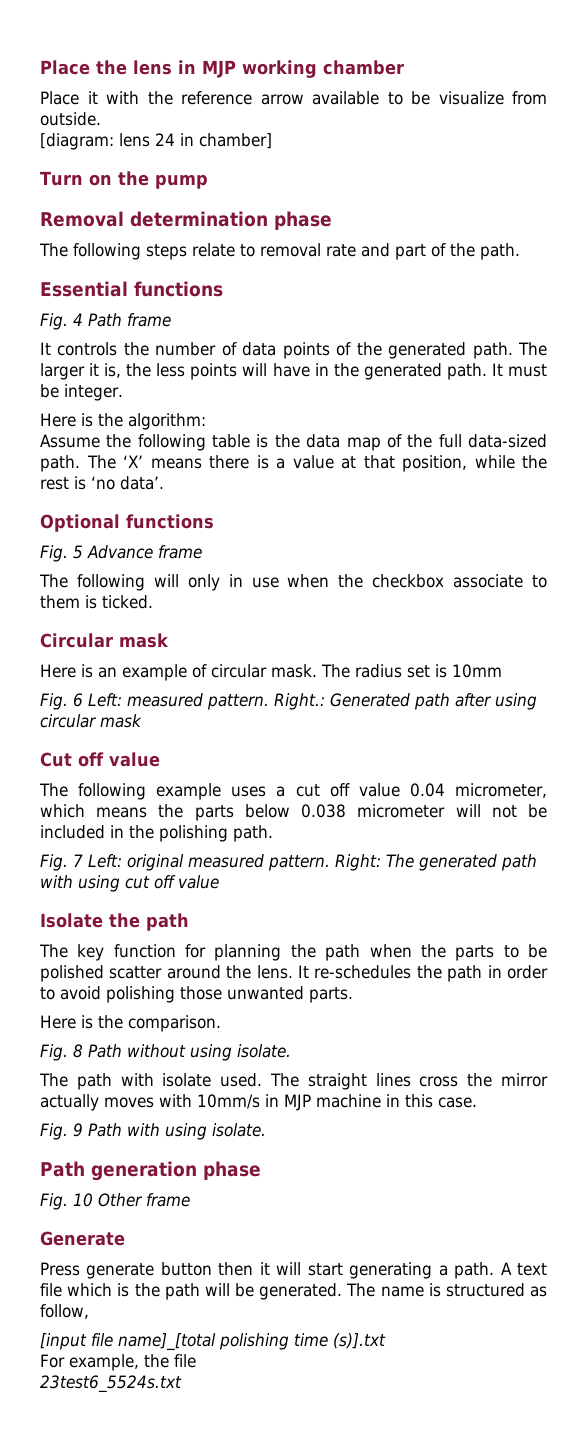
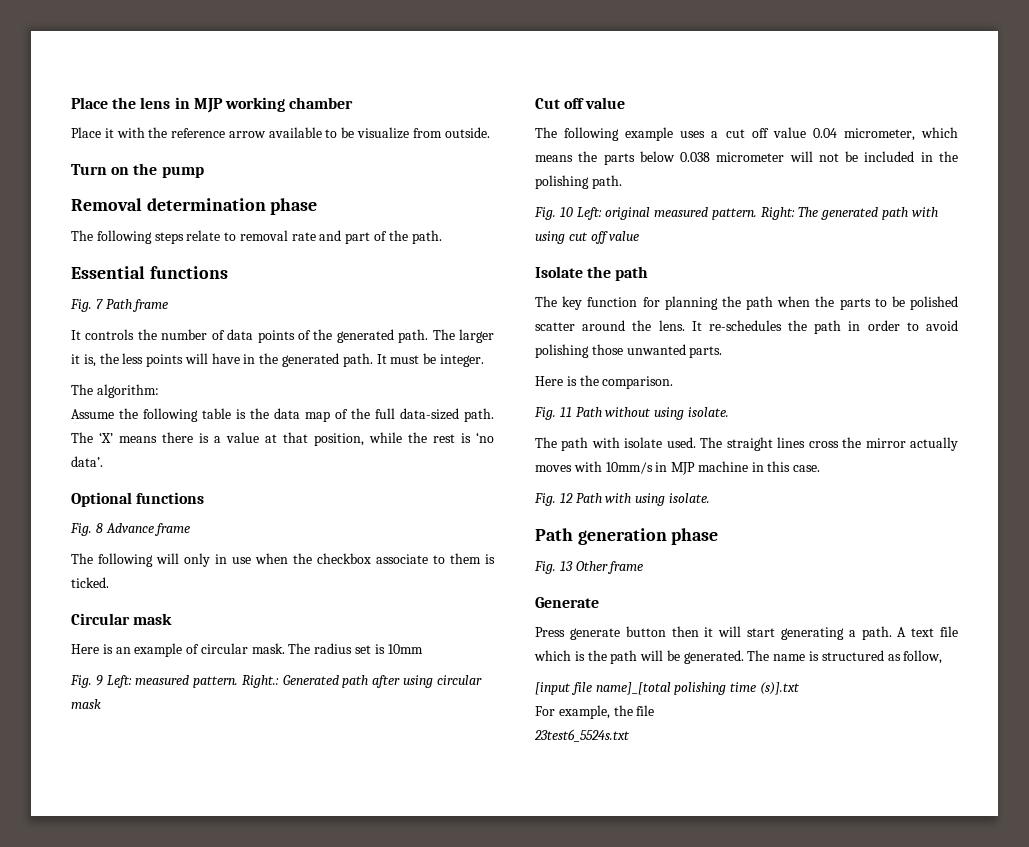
- [diagram: lens 24 in chamber]
- Fig. 4 Path frame
+ Fig. 7 Path frame
- Here is the algorithm:
+ The algorithm:
- Fig. 5 Advance frame
+ Fig. 8 Advance frame
- Fig. 6 Left: measured pattern.
+ Fig. 9 Left: measured pattern.
- Fig. 7 Left: original measured pattern.
+ Fig. 10 Left: original measured pattern.
- Fig. 8 Path without using isolate.
+ Fig. 11 Path without using isolate.
- Fig. 9 Path with using isolate.
+ Fig. 12 Path with using isolate.
- Fig. 10 Other frame
+ Fig. 13 Other frame

